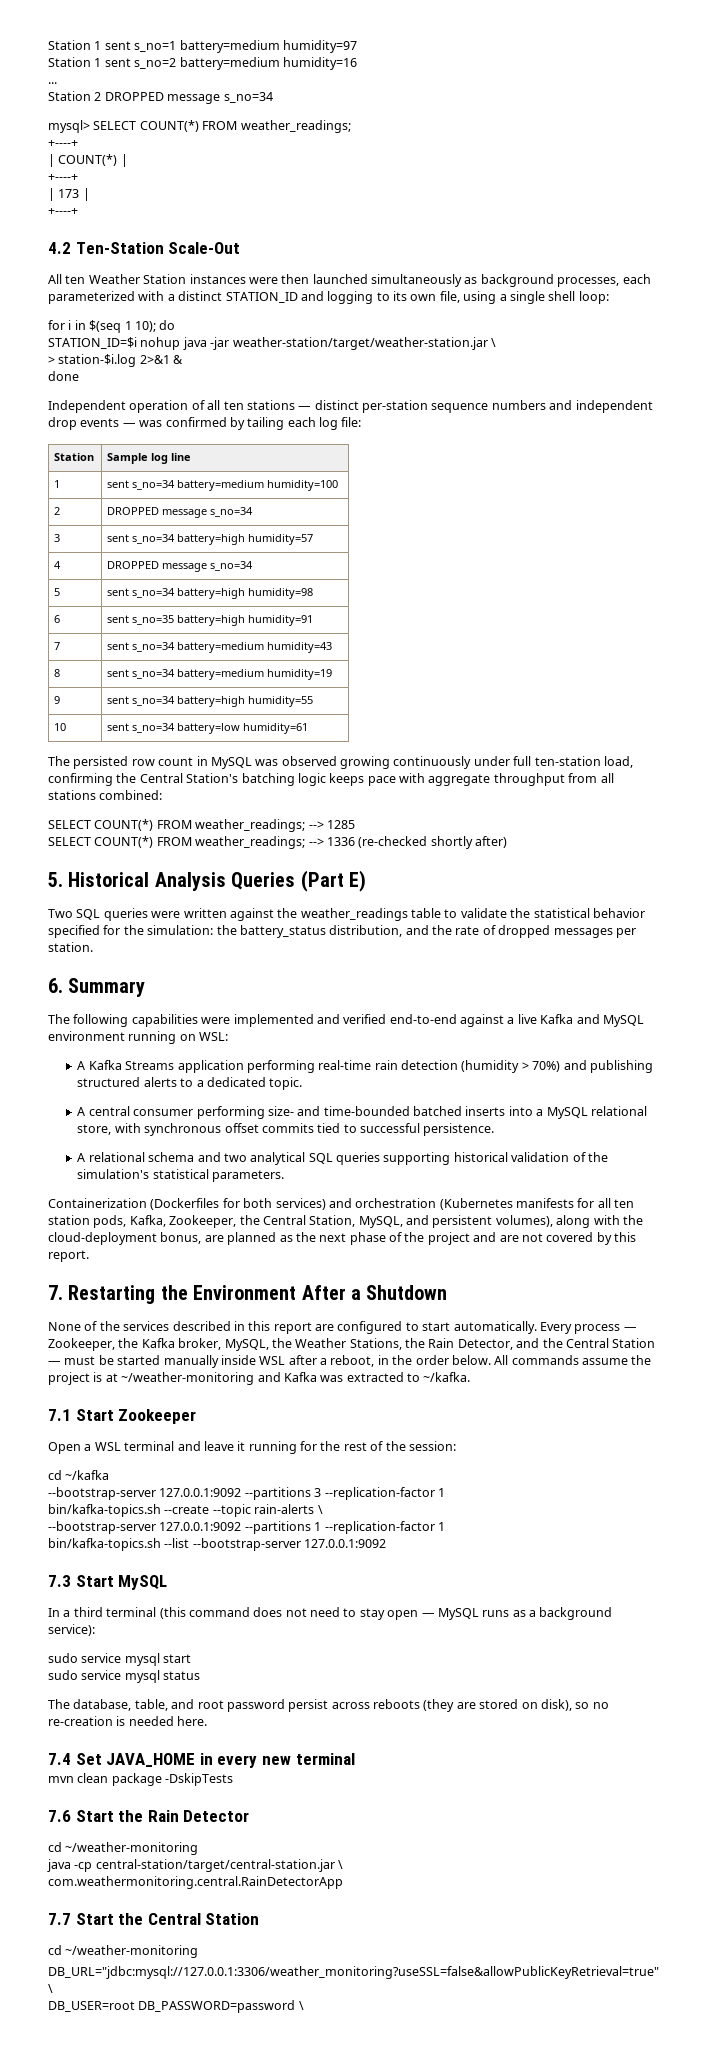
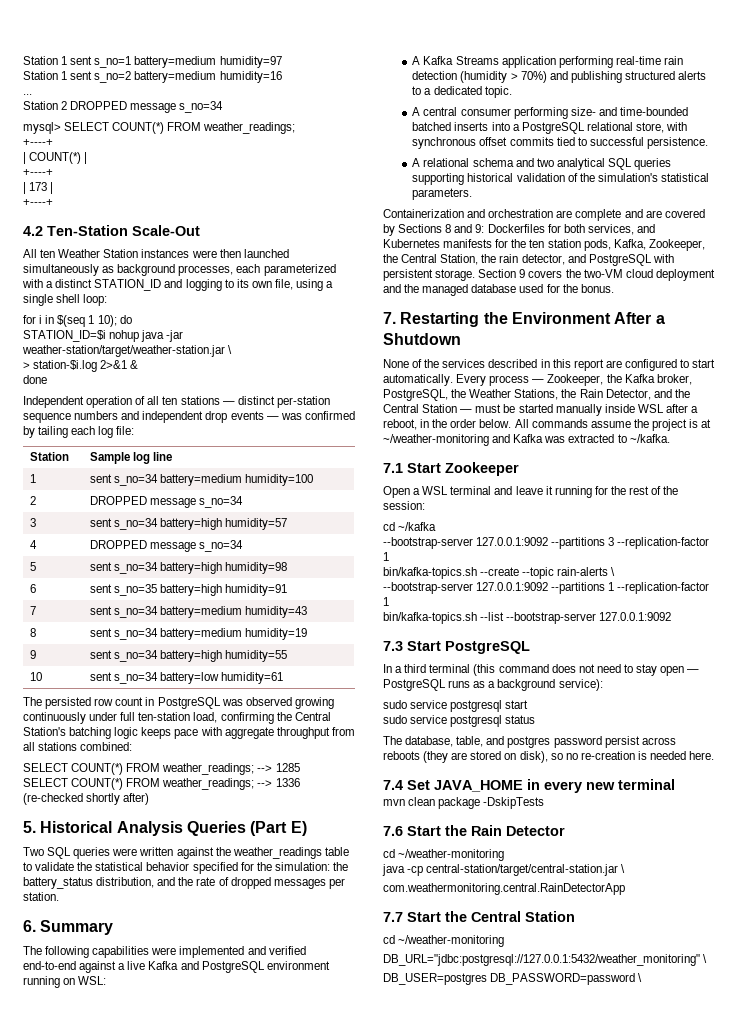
- The persisted row count in MySQL was observed growing continuously under full ten-station load, confirming the Central Station's batching logic keeps pace with aggregate throughput from all stations combined:
+ The persisted row count in PostgreSQL was observed growing continuously under full ten-station load, confirming the Central Station's batching logic keeps pace with aggregate throughput from all stations combined:
- The following capabilities were implemented and verified end-to-end against a live Kafka and MySQL environment running on WSL:
+ The following capabilities were implemented and verified end-to-end against a live Kafka and PostgreSQL environment running on WSL:
- A central consumer performing size- and time-bounded batched inserts into a MySQL relational store, with synchronous offset commits tied to successful persistence.
+ A central consumer performing size- and time-bounded batched inserts into a PostgreSQL relational store, with synchronous offset commits tied to successful persistence.
- Containerization (Dockerfiles for both services) and orchestration (Kubernetes manifests for all ten station pods, Kafka, Zookeeper, the Central Station, MySQL, and persistent volumes), along with the cloud-deployment bonus, are planned as the next phase of the project and are not covered by this report.
+ Containerization and orchestration are complete and are covered by Sections 8 and 9: Dockerfiles for both services, and Kubernetes manifests for the ten station pods, Kafka, Zookeeper, the Central Station, the rain detector, and PostgreSQL with persistent storage. Section 9 covers the two-VM cloud deployment and the managed database used for the bonus.
- Every process — Zookeeper, the Kafka broker, MySQL, the Weather Stations, the Rain Detector, and the Central Station — must be started manually inside WSL after a reboot, in the order below.
+ Every process — Zookeeper, the Kafka broker, PostgreSQL, the Weather Stations, the Rain Detector, and the Central Station — must be started manually inside WSL after a reboot, in the order below.
- 7.3 Start MySQL
+ 7.3 Start PostgreSQL
- In a third terminal (this command does not need to stay open — MySQL runs as a background service):
+ In a third terminal (this command does not need to stay open — PostgreSQL runs as a background service):
- sudo service mysql start
+ sudo service postgresql start
- sudo service mysql status
+ sudo service postgresql status
- The database, table, and root password persist across reboots (they are stored on disk), so no re-creation is needed here.
+ The database, table, and postgres password persist across reboots (they are stored on disk), so no re-creation is needed here.
- DB_URL="jdbc:mysql://127.0.0.1:3306/weather_monitoring?useSSL=false&allowPublicKeyRetrieval=true" \
- DB_USER=root DB_PASSWORD=password \
+ DB_URL="jdbc:postgresql://127.0.0.1:5432/weather_monitoring" \
+ DB_USER=postgres DB_PASSWORD=password \

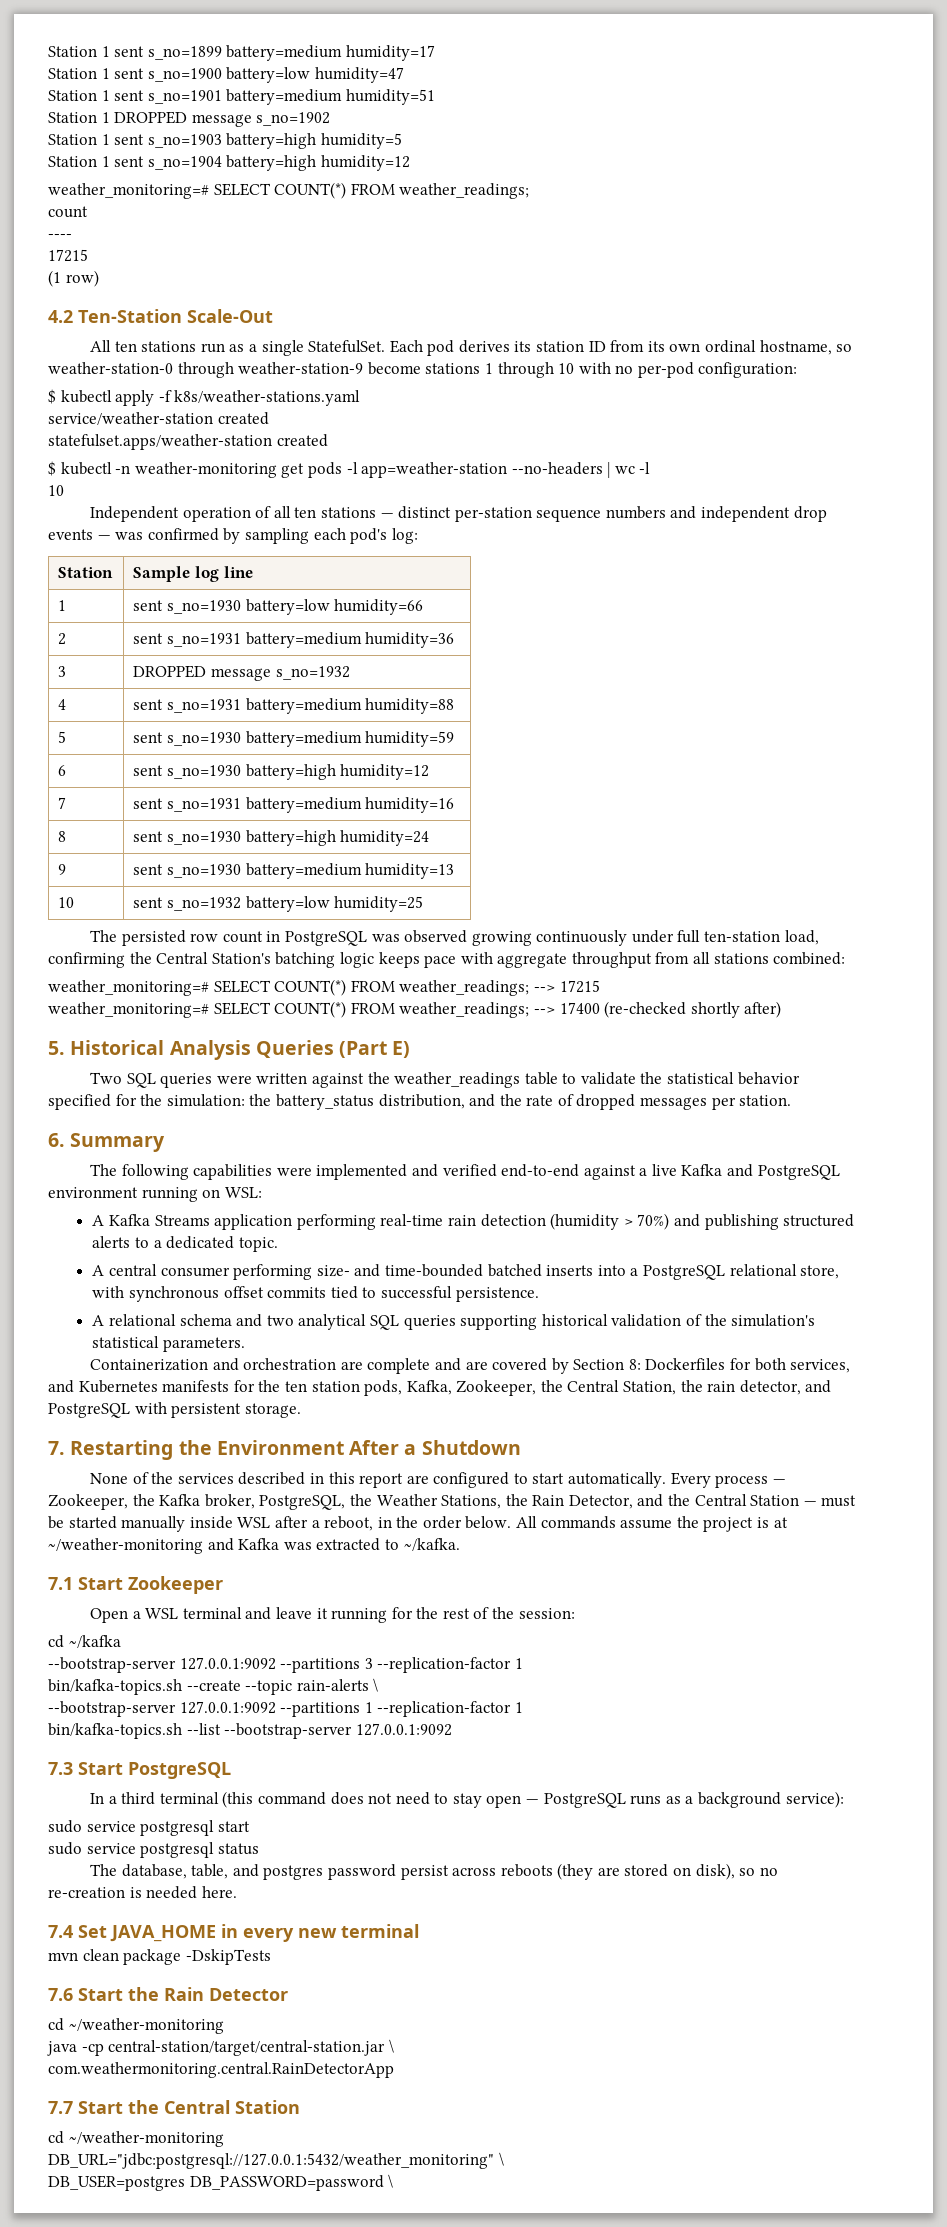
- Station 1 sent s_no=1 battery=medium humidity=97
- Station 1 sent s_no=2 battery=medium humidity=16
- ...
- Station 2 DROPPED message s_no=34
- mysql> SELECT COUNT(*) FROM weather_readings;
- +----+
- | COUNT(*) |
- +----+
- | 173 |
- +----+
+ Station 1 sent s_no=1899 battery=medium humidity=17
+ Station 1 sent s_no=1900 battery=low humidity=47
+ Station 1 sent s_no=1901 battery=medium humidity=51
+ Station 1 DROPPED message s_no=1902
+ Station 1 sent s_no=1903 battery=high humidity=5
+ Station 1 sent s_no=1904 battery=high humidity=12
+ weather_monitoring=# SELECT COUNT(*) FROM weather_readings;
+ count
+ ----
+ 17215
+ (1 row)
- All ten Weather Station instances were then launched simultaneously as background processes, each parameterized with a distinct STATION_ID and logging to its own file, using a single shell loop:
- for i in $(seq 1 10); do
- STATION_ID=$i nohup java -jar weather-station/target/weather-station.jar \
- > station-$i.log 2>&1 &
- done
+ All ten stations run as a single StatefulSet. Each pod derives its station ID from its own ordinal hostname, so weather-station-0 through weather-station-9 become stations 1 through 10 with no per-pod configuration:
+ $ kubectl apply -f k8s/weather-stations.yaml
+ service/weather-station created
+ statefulset.apps/weather-station created
+ $ kubectl -n weather-monitoring get pods -l app=weather-station --no-headers | wc -l
+ 10
- Independent operation of all ten stations — distinct per-station sequence numbers and independent drop events — was confirmed by tailing each log file:
+ Independent operation of all ten stations — distinct per-station sequence numbers and independent drop events — was confirmed by sampling each pod's log:
- 1 | sent s_no=34 battery=medium humidity=100
- 2 | DROPPED message s_no=34
- 3 | sent s_no=34 battery=high humidity=57
- 4 | DROPPED message s_no=34
+ 1 | sent s_no=1930 battery=low humidity=66
+ 2 | sent s_no=1931 battery=medium humidity=36
+ 3 | DROPPED message s_no=1932
+ 4 | sent s_no=1931 battery=medium humidity=88
- 5 | sent s_no=34 battery=high humidity=98
+ 5 | sent s_no=1930 battery=medium humidity=59
- 6 | sent s_no=35 battery=high humidity=91
+ 6 | sent s_no=1930 battery=high humidity=12
- 7 | sent s_no=34 battery=medium humidity=43
+ 7 | sent s_no=1931 battery=medium humidity=16
- 8 | sent s_no=34 battery=medium humidity=19
+ 8 | sent s_no=1930 battery=high humidity=24
- 9 | sent s_no=34 battery=high humidity=55
+ 9 | sent s_no=1930 battery=medium humidity=13
- 10 | sent s_no=34 battery=low humidity=61
+ 10 | sent s_no=1932 battery=low humidity=25
- SELECT COUNT(*) FROM weather_readings; --> 1285
- SELECT COUNT(*) FROM weather_readings; --> 1336 (re-checked shortly after)
+ weather_monitoring=# SELECT COUNT(*) FROM weather_readings; --> 17215
+ weather_monitoring=# SELECT COUNT(*) FROM weather_readings; --> 17400 (re-checked shortly after)
- Containerization and orchestration are complete and are covered by Sections 8 and 9: Dockerfiles for both services, and Kubernetes manifests for the ten station pods, Kafka, Zookeeper, the Central Station, the rain detector, and PostgreSQL with persistent storage. Section 9 covers the two-VM cloud deployment and the managed database used for the bonus.
+ Containerization and orchestration are complete and are covered by Section 8: Dockerfiles for both services, and Kubernetes manifests for the ten station pods, Kafka, Zookeeper, the Central Station, the rain detector, and PostgreSQL with persistent storage.

